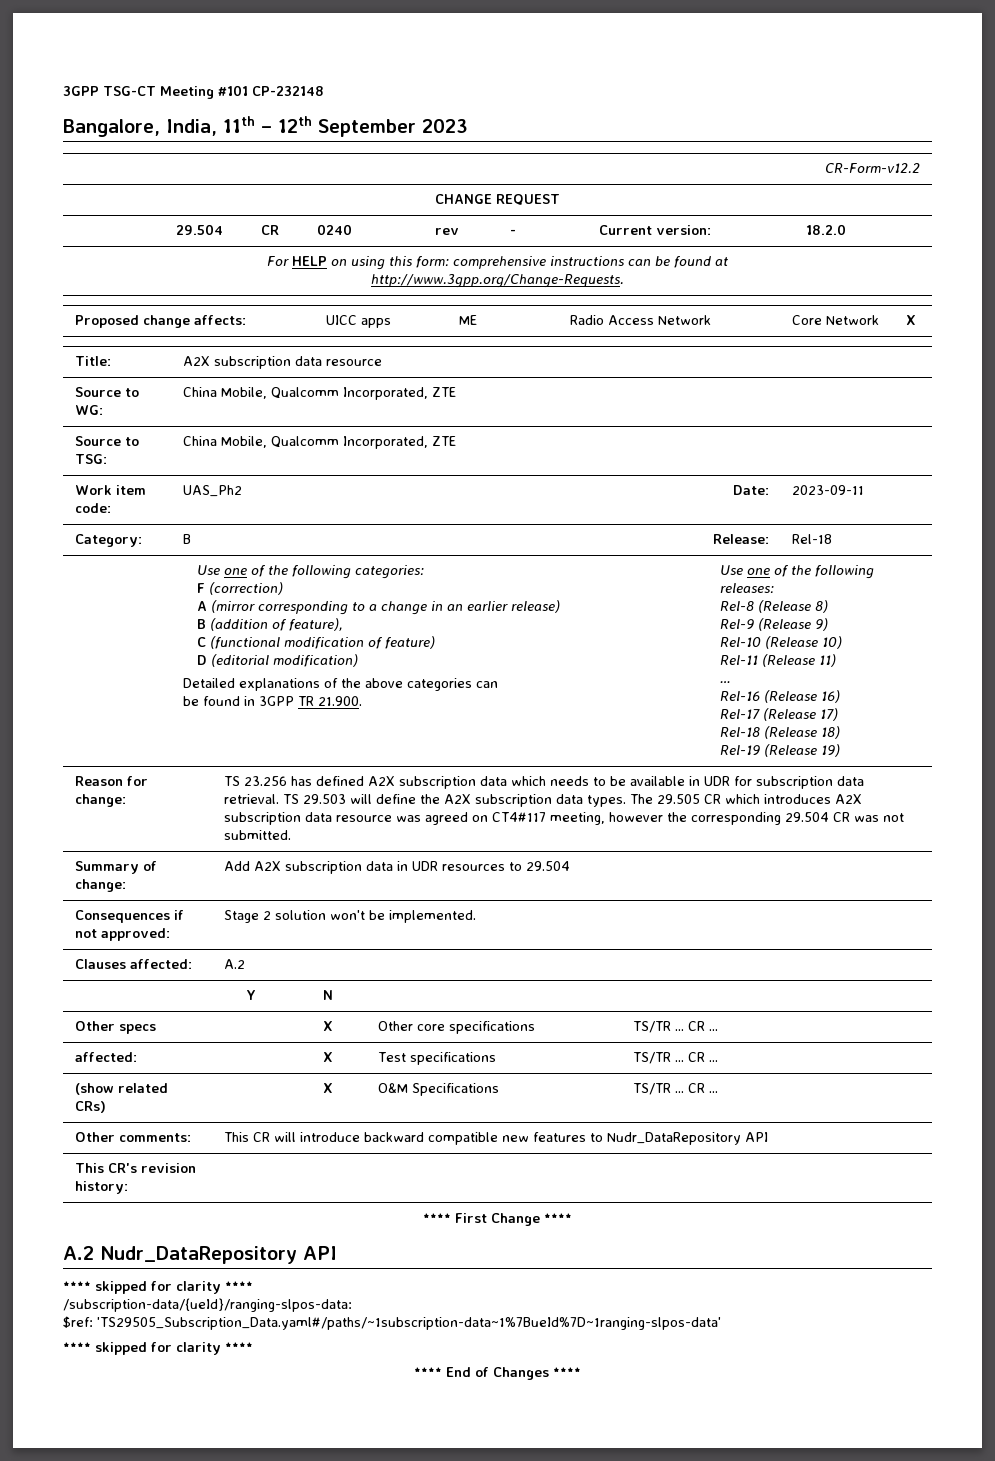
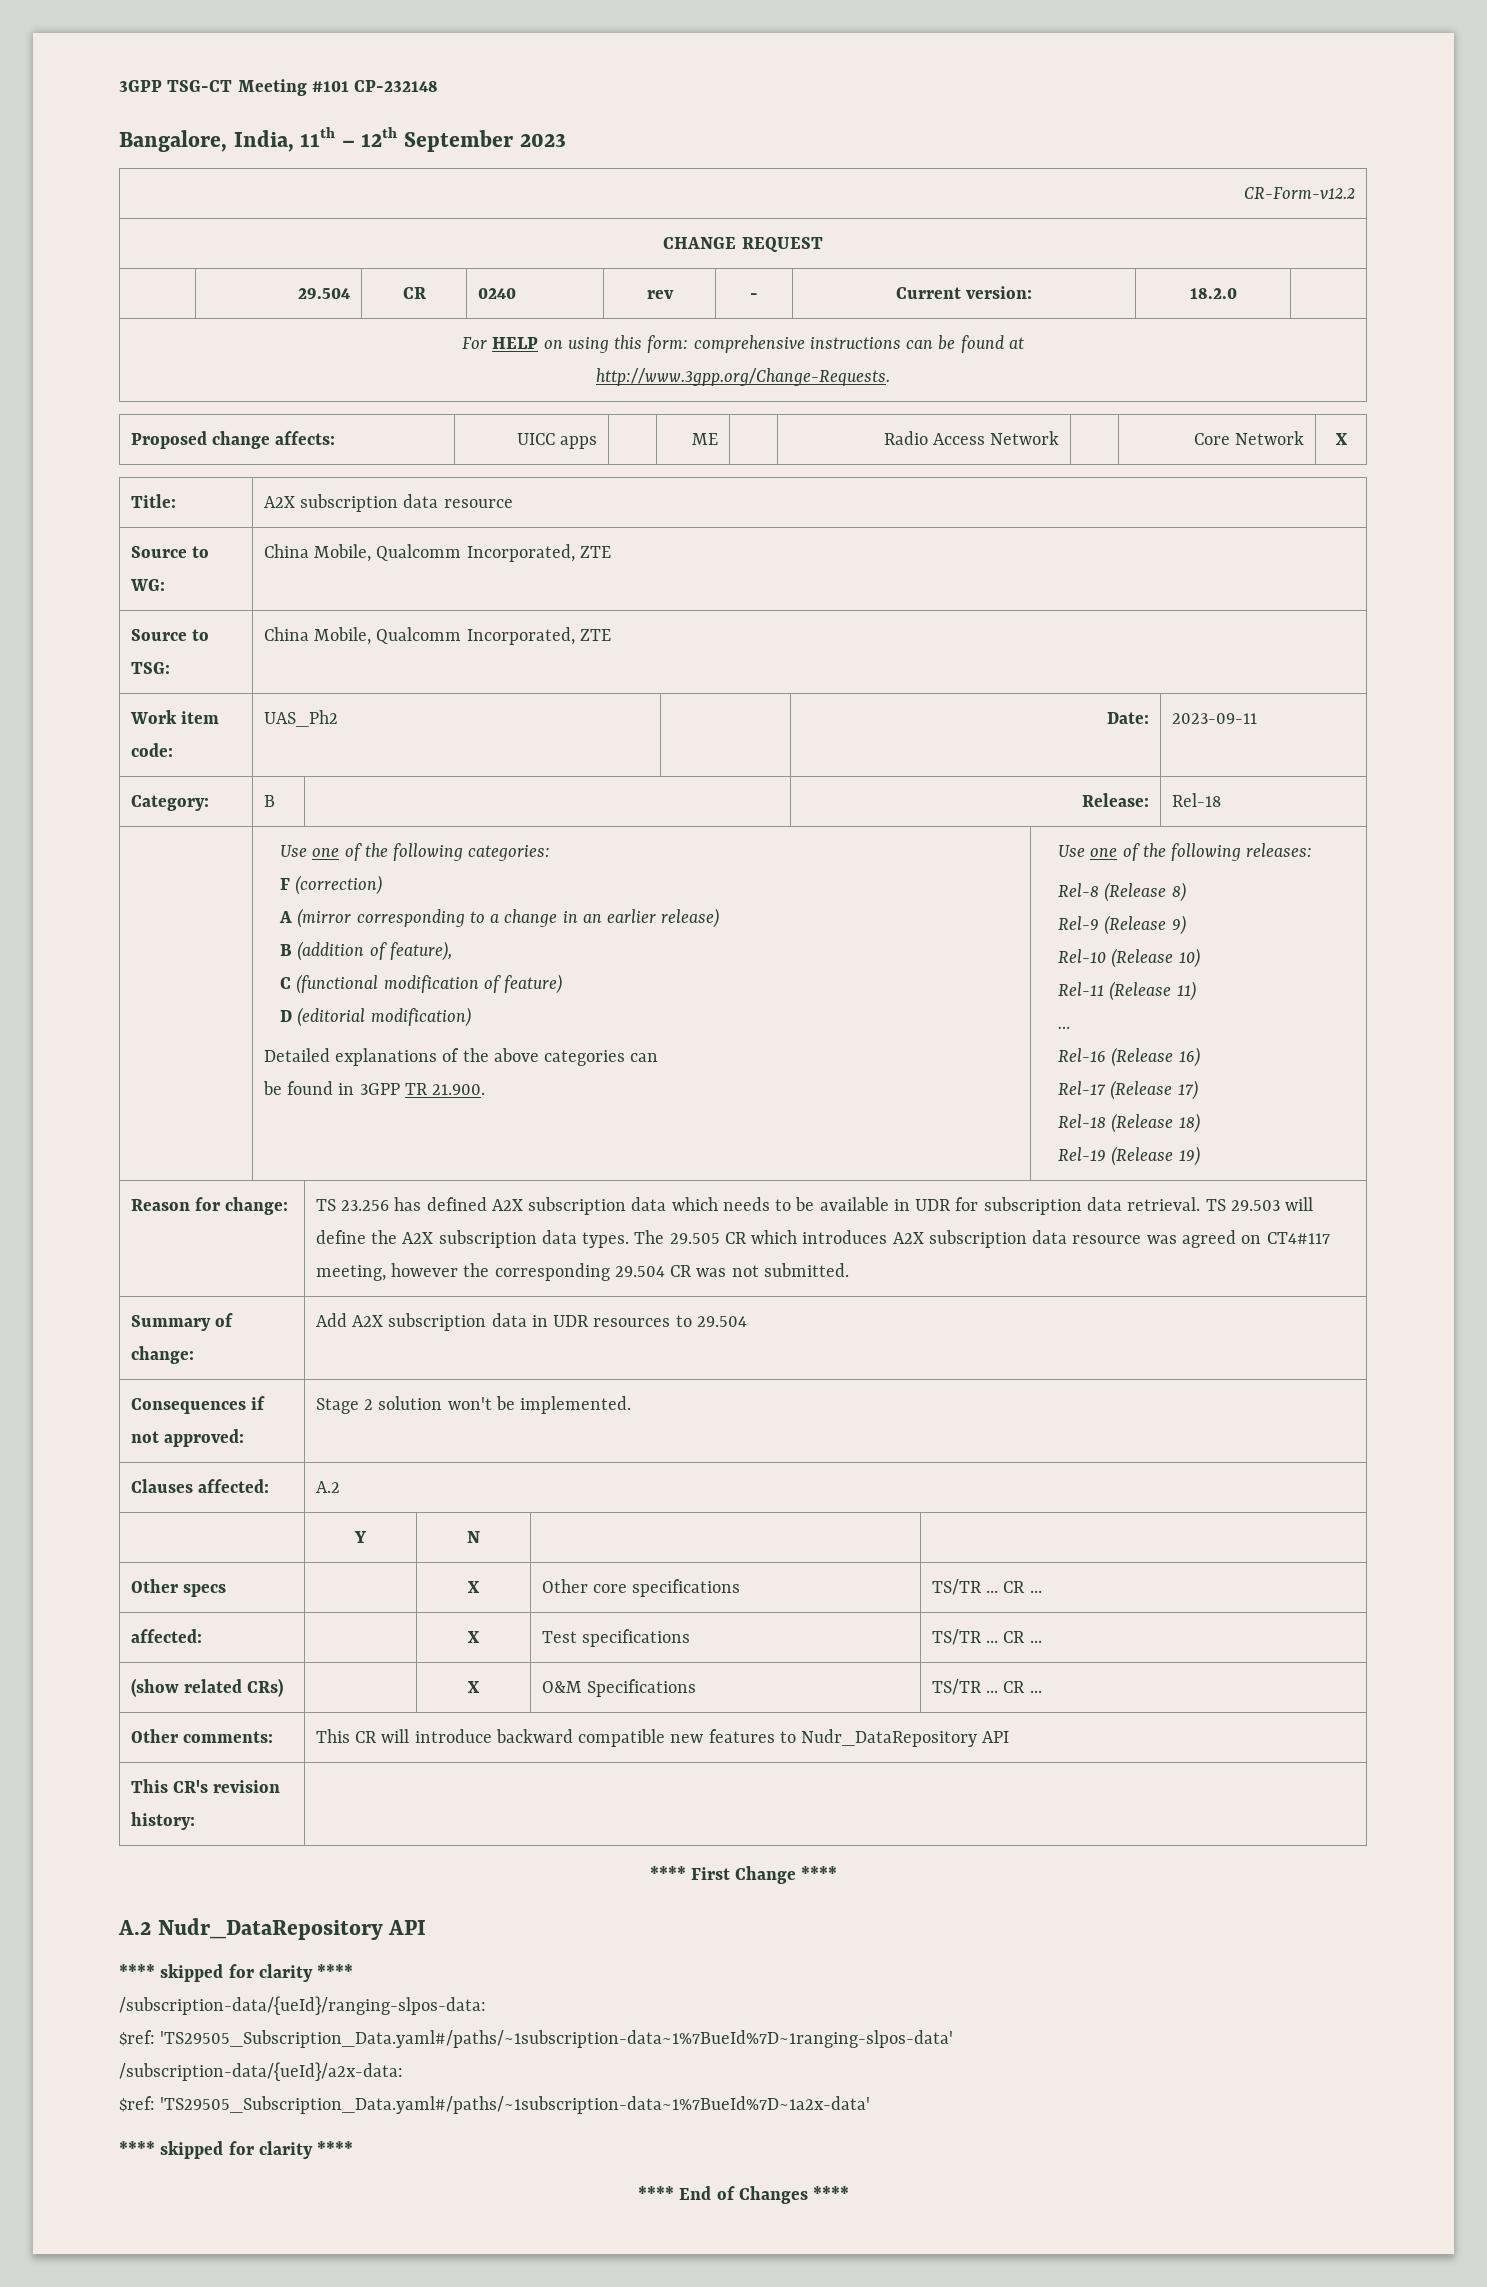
+ /subscription-data/{ueId}/a2x-data:
+ $ref: 'TS29505_Subscription_Data.yaml#/paths/~1subscription-data~1%7BueId%7D~1a2x-data'

